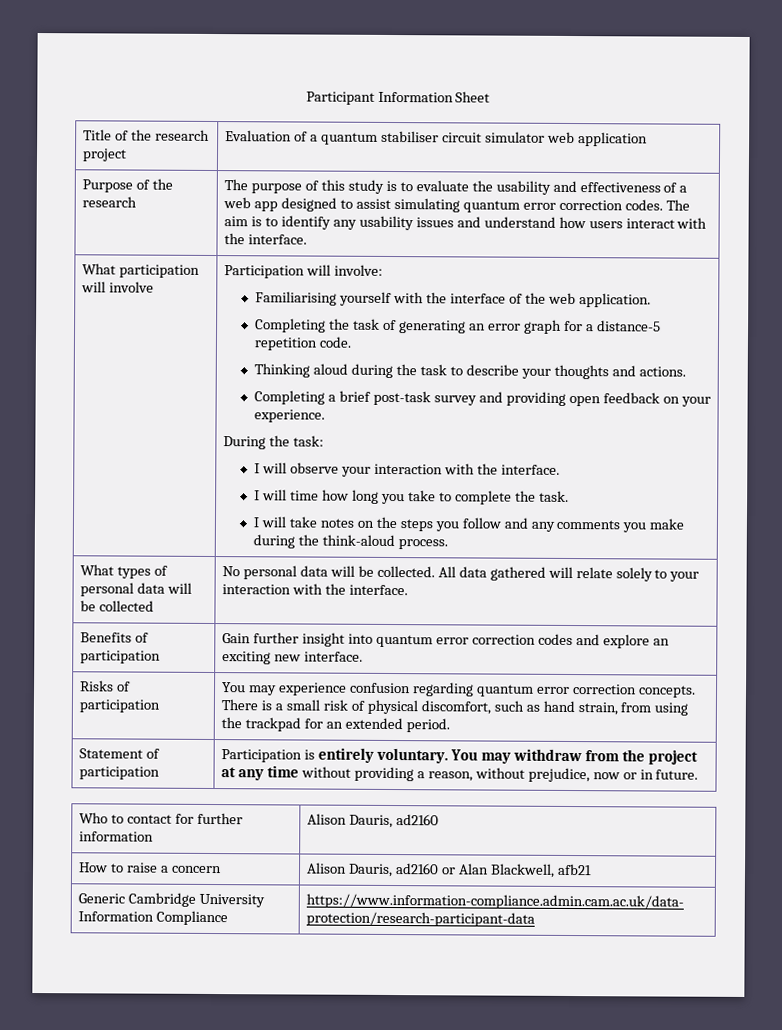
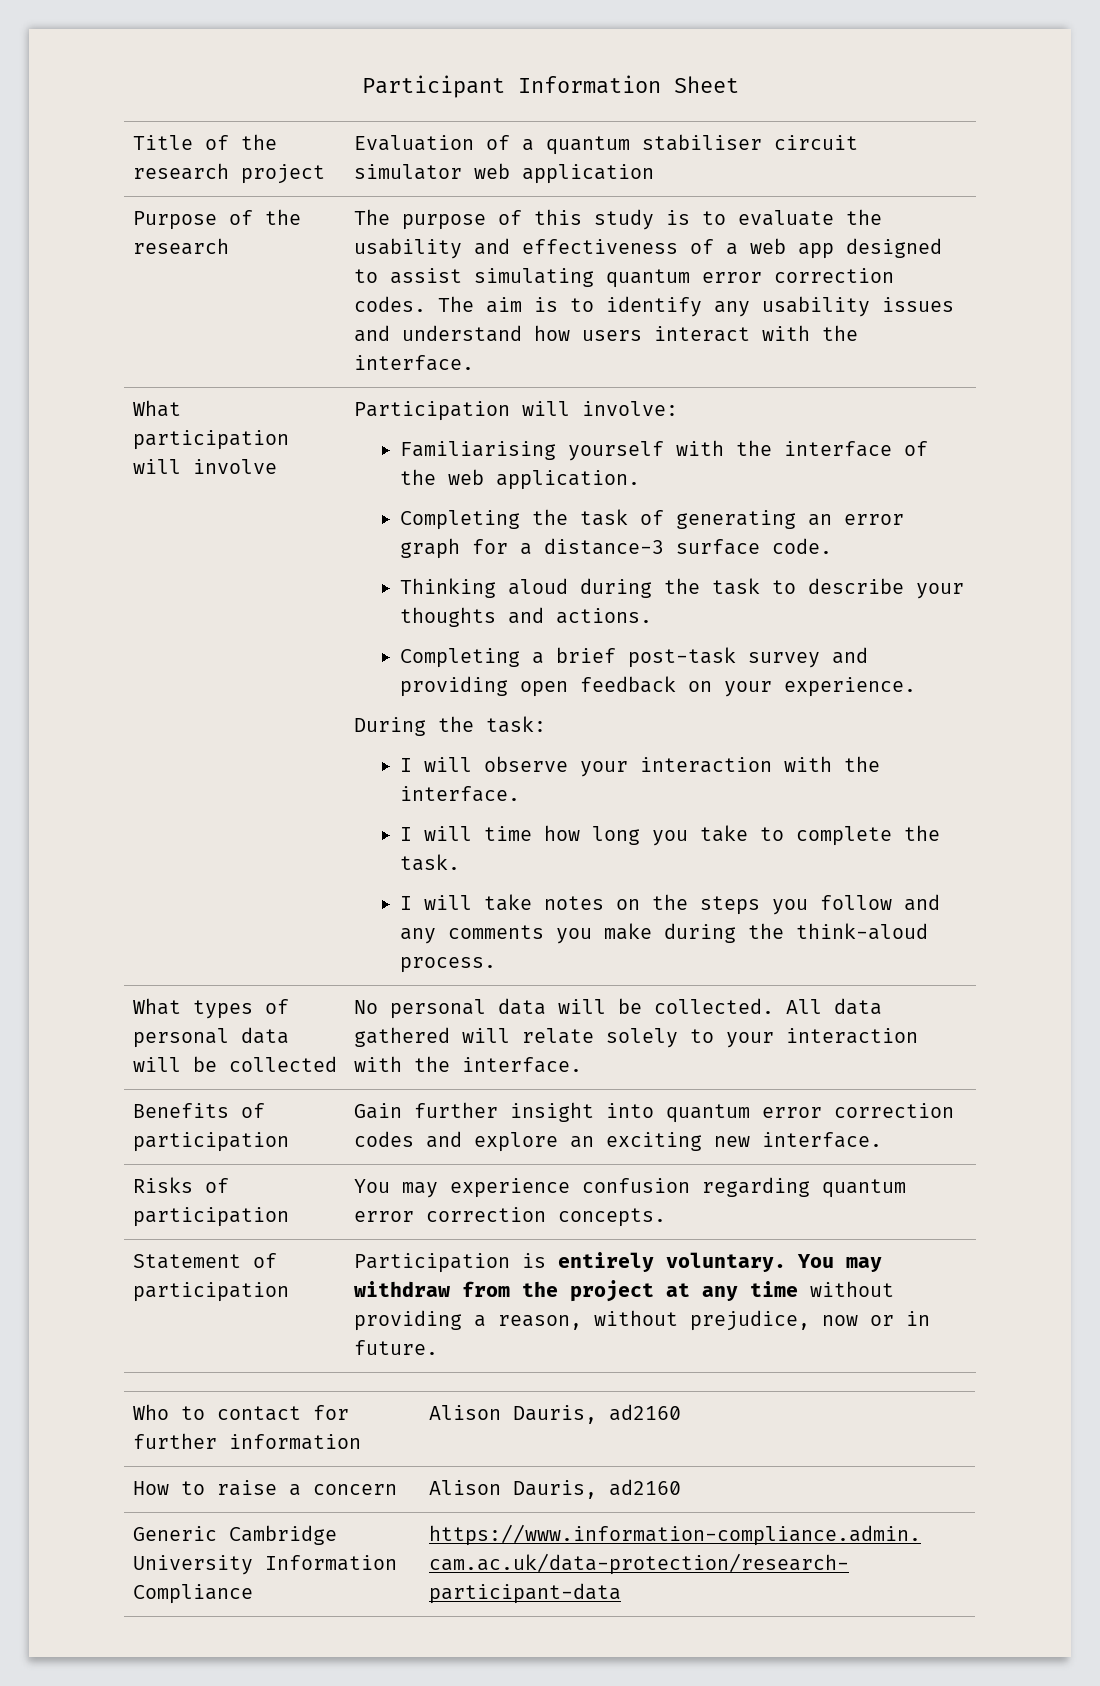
- Completing the task of generating an error graph for a distance-5 repetition code.
+ Completing the task of generating an error graph for a distance-3 surface code.
- Risks of participation | You may experience confusion regarding quantum error correction concepts. There is a small risk of physical discomfort, such as hand strain, from using the trackpad for an extended period.
+ Risks of participation | You may experience confusion regarding quantum error correction concepts.
- How to raise a concern | Alison Dauris, ad2160 or Alan Blackwell, afb21
+ How to raise a concern | Alison Dauris, ad2160

